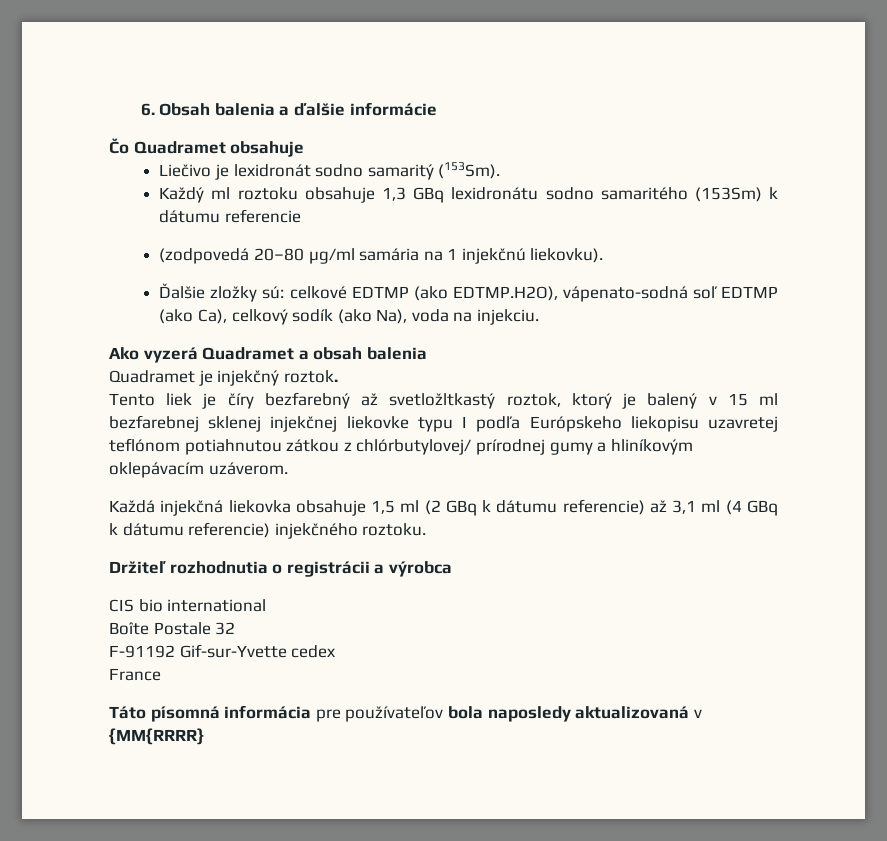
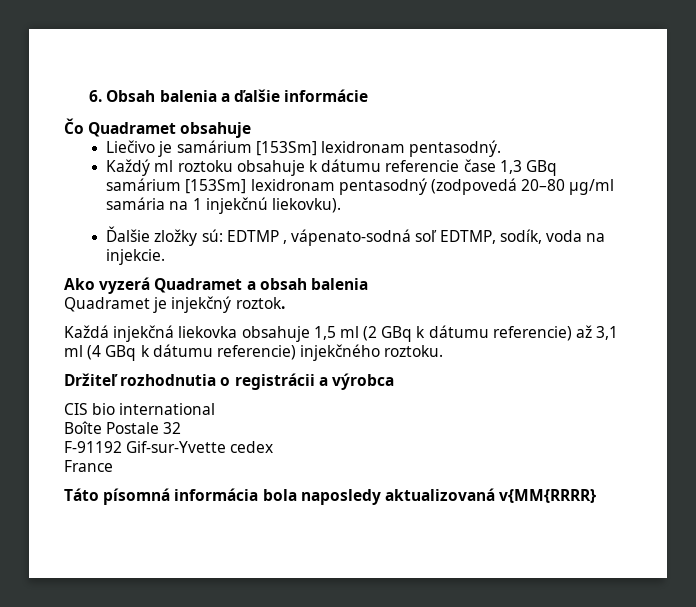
- Liečivo je lexidronát sodno samaritý (153Sm).
+ Liečivo je samárium [153Sm] lexidronam pentasodný.
- Každý ml roztoku obsahuje 1,3 GBq lexidronátu sodno samaritého (153Sm) k dátumu referencie
- (zodpovedá 20–80 µg/ml samária na 1 injekčnú liekovku).
+ Každý ml roztoku obsahuje k dátumu referencie čase 1,3 GBq samárium [153Sm] lexidronam pentasodný (zodpovedá 20–80 µg/ml samária na 1 injekčnú liekovku).
- Ďalšie zložky sú: celkové EDTMP (ako EDTMP.H2O), vápenato-sodná soľ EDTMP (ako Ca), celkový sodík (ako Na), voda na injekciu.
+ Ďalšie zložky sú: EDTMP , vápenato-sodná soľ EDTMP, sodík, voda na injekcie.
- Tento liek je číry bezfarebný až svetložltkastý roztok, ktorý je balený v 15 ml bezfarebnej sklenej injekčnej liekovke typu I podľa Európskeho liekopisu uzavretej teflónom potiahnutou zátkou z chlórbutylovej/ prírodnej gumy a hliníkovým oklepávacím uzáverom.
- Táto písomná informácia pre používateľov bola naposledy aktualizovaná v {MM{RRRR}
+ Táto písomná informácia bola naposledy aktualizovaná v{MM{RRRR}

